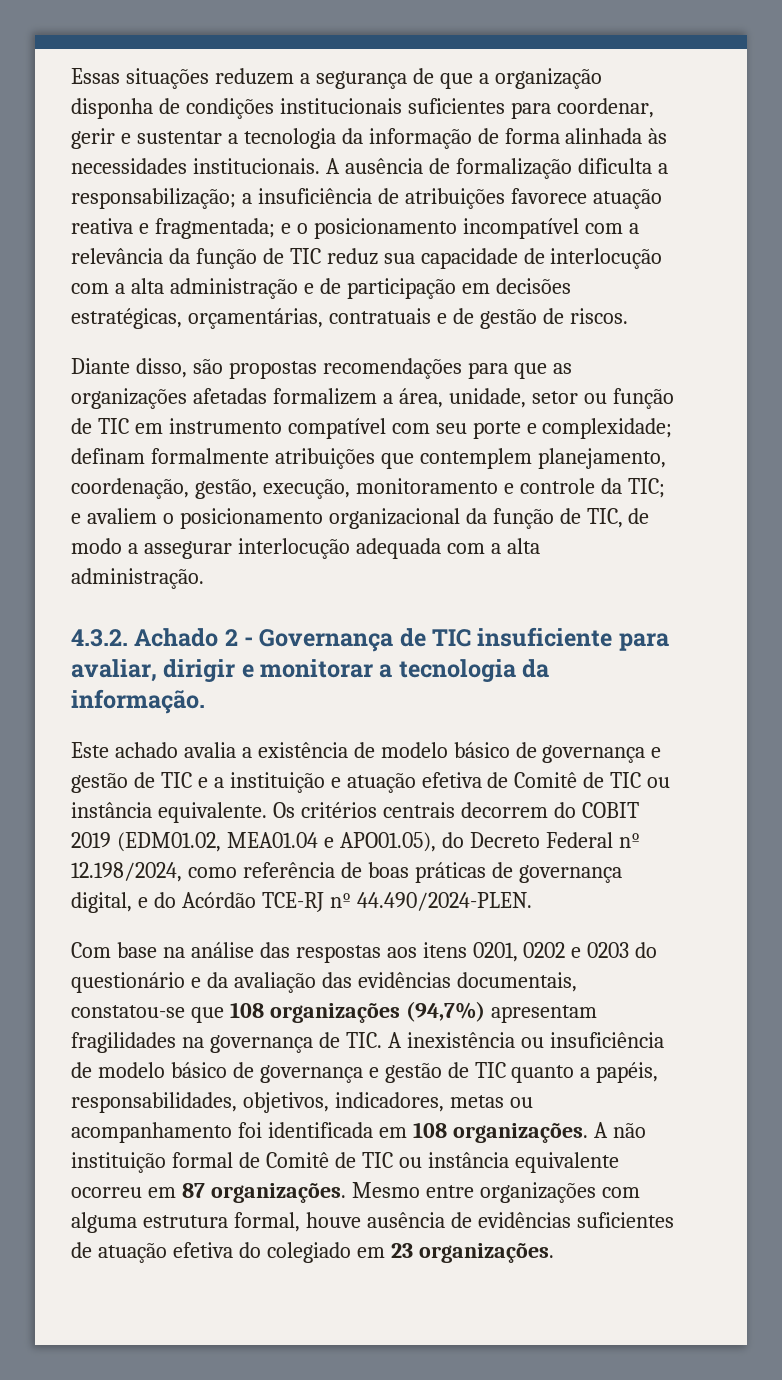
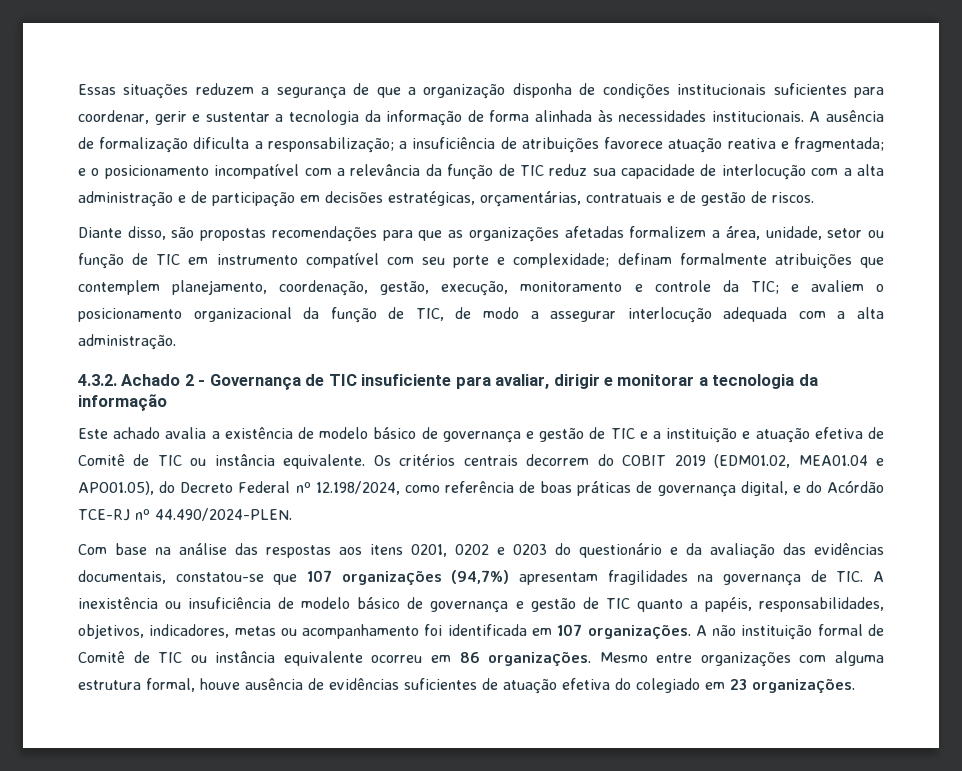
- 4.3.2. Achado 2 - Governança de TIC insuficiente para avaliar, dirigir e monitorar a tecnologia da informação.
+ 4.3.2. Achado 2 - Governança de TIC insuficiente para avaliar, dirigir e monitorar a tecnologia da informação
- Com base na análise das respostas aos itens 0201, 0202 e 0203 do questionário e da avaliação das evidências documentais, constatou-se que 108 organizações (94,7%) apresentam fragilidades na governança de TIC. A inexistência ou insuficiência de modelo básico de governança e gestão de TIC quanto a papéis, responsabilidades, objetivos, indicadores, metas ou acompanhamento foi identificada em 108 organizações.
+ Com base na análise das respostas aos itens 0201, 0202 e 0203 do questionário e da avaliação das evidências documentais, constatou-se que 107 organizações (94,7%) apresentam fragilidades na governança de TIC. A inexistência ou insuficiência de modelo básico de governança e gestão de TIC quanto a papéis, responsabilidades, objetivos, indicadores, metas ou acompanhamento foi identificada em 107 organizações.
- A não instituição formal de Comitê de TIC ou instância equivalente ocorreu em 87 organizações.
+ A não instituição formal de Comitê de TIC ou instância equivalente ocorreu em 86 organizações.

